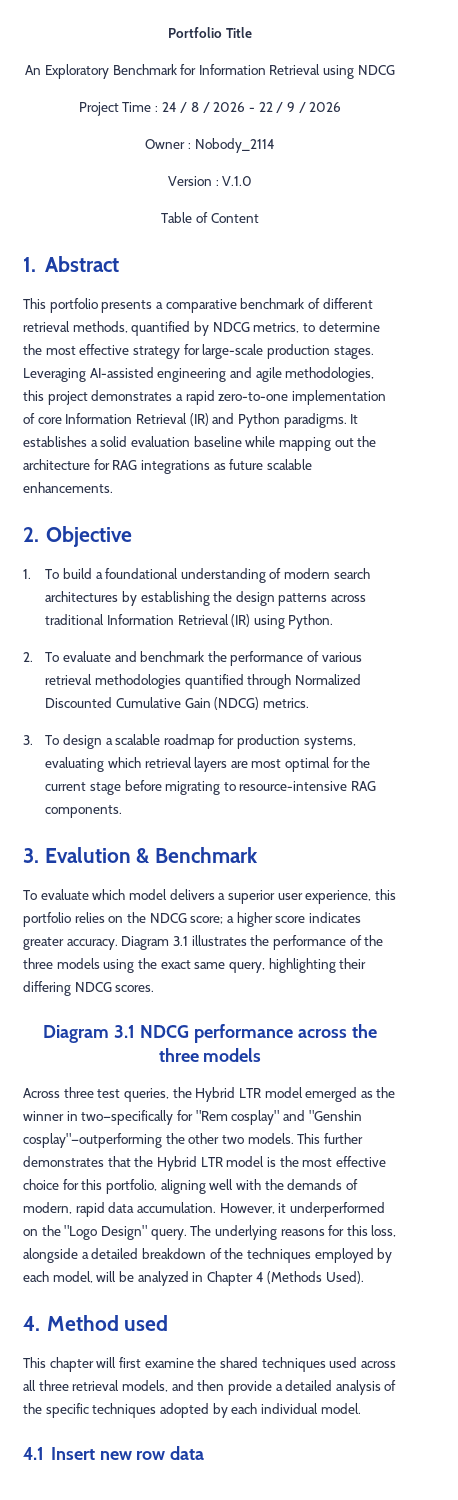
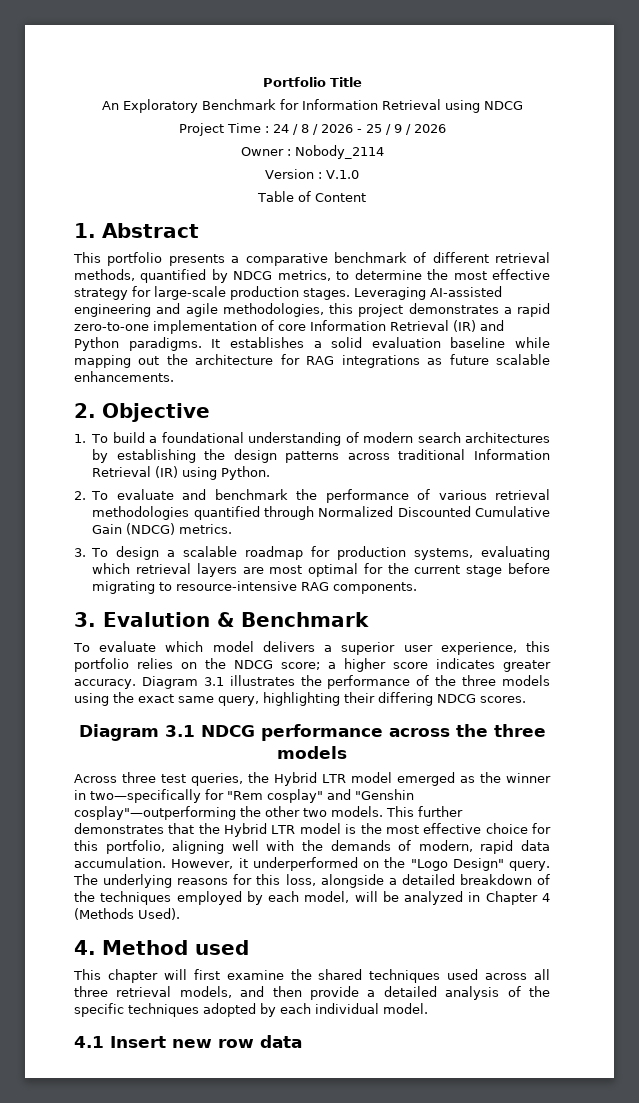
- Project Time : 24 / 8 / 2026 - 22 / 9 / 2026
+ Project Time : 24 / 8 / 2026 - 25 / 9 / 2026

